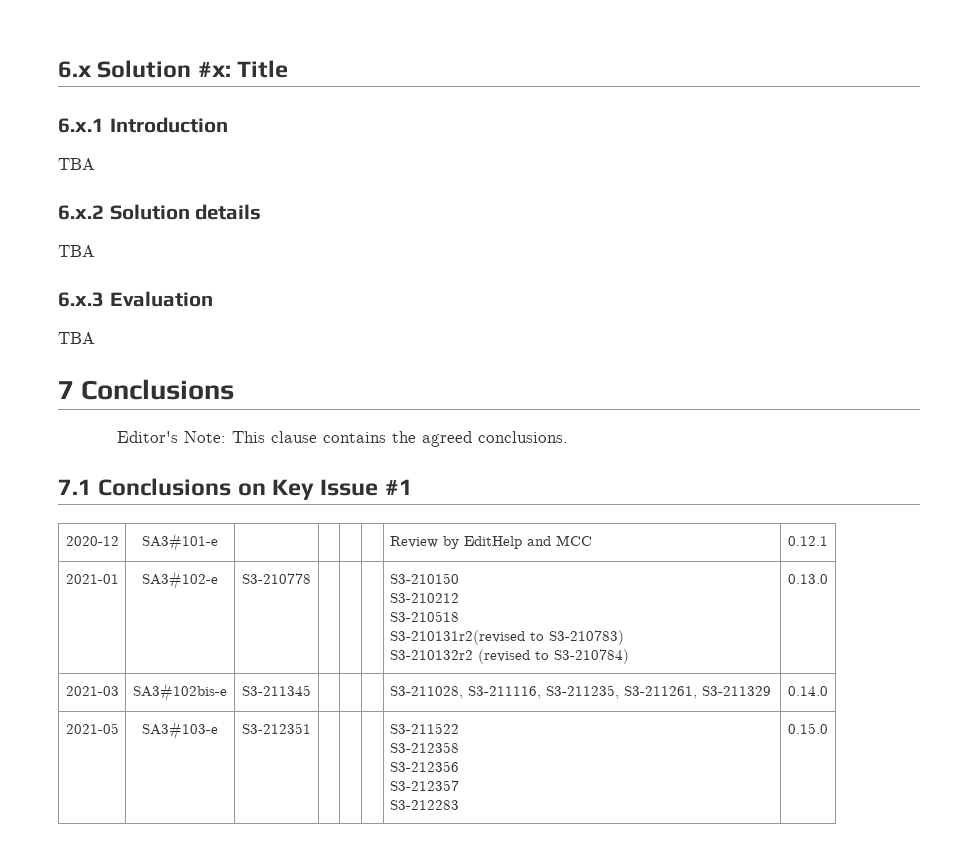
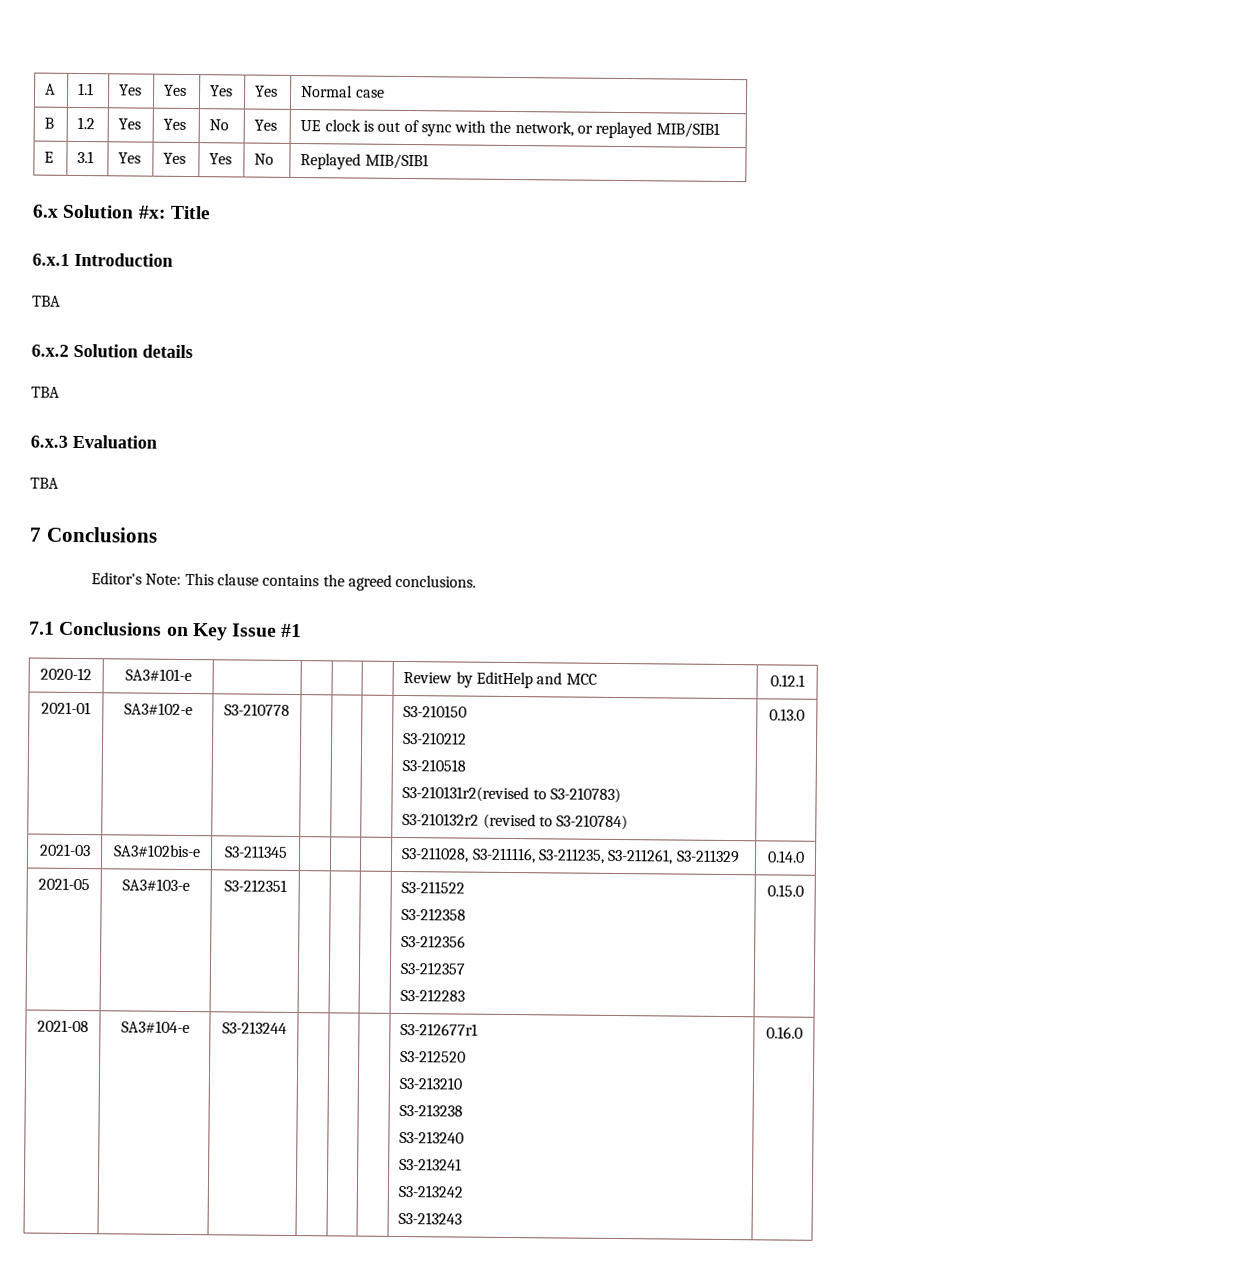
+ A | 1.1 | Yes | Yes | Yes | Yes | Normal case
+ B | 1.2 | Yes | Yes | No | Yes | UE clock is out of sync with the network, or replayed MIB/SIB1
+ E | 3.1 | Yes | Yes | Yes | No | Replayed MIB/SIB1
+ 2021-08 | SA3#104-e | S3-213244 | | | | S3-212677r1
+ S3-212520
+ S3-213210
+ S3-213238
+ S3-213240
+ S3-213241
+ S3-213242
+ S3-213243 | 0.16.0

